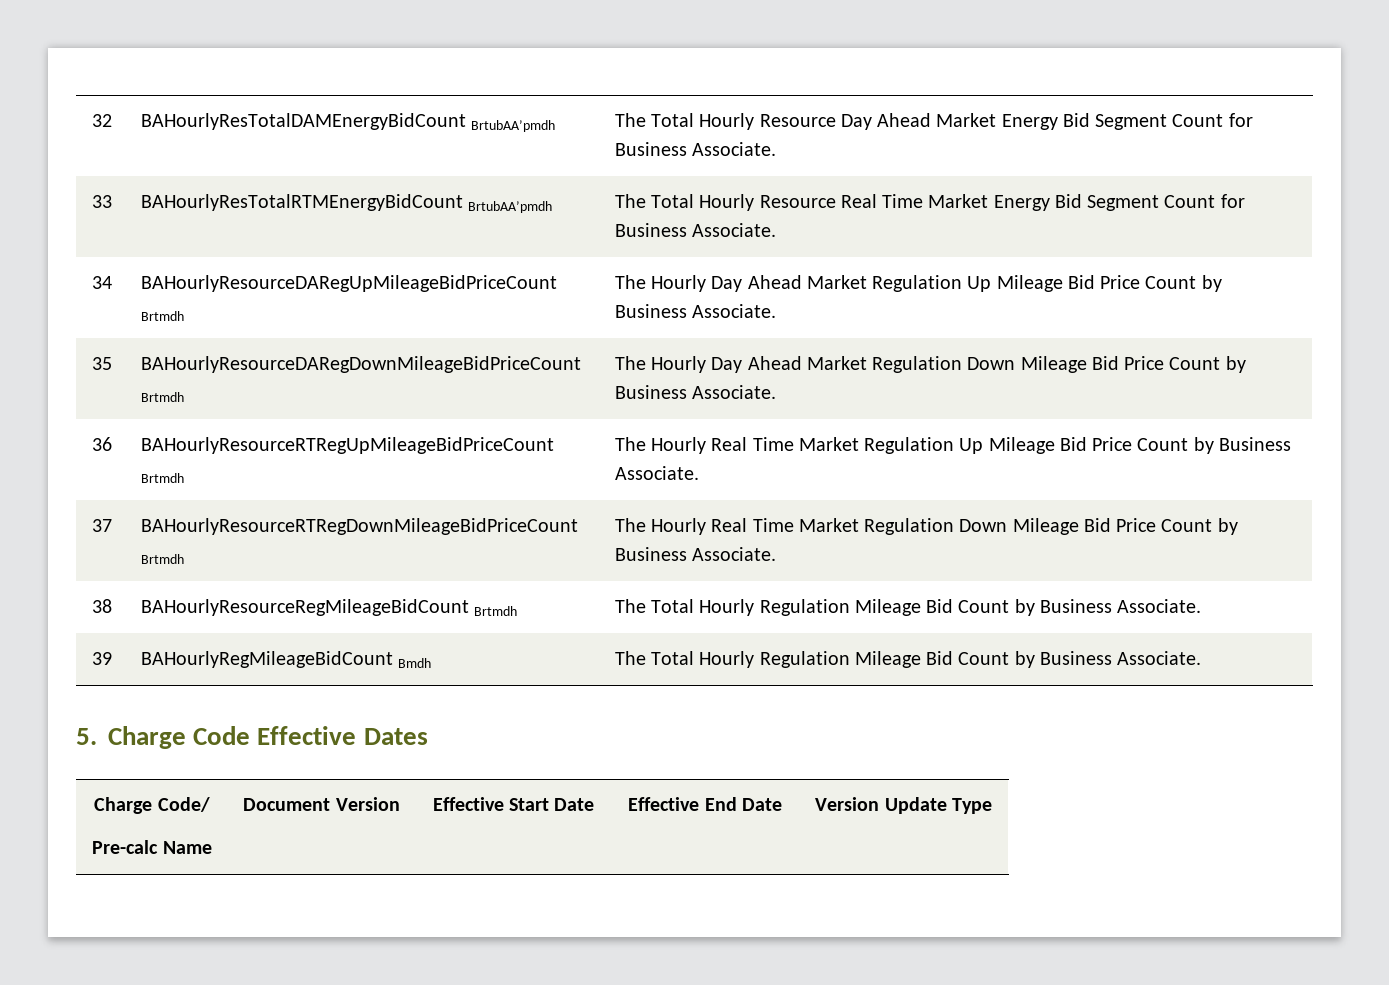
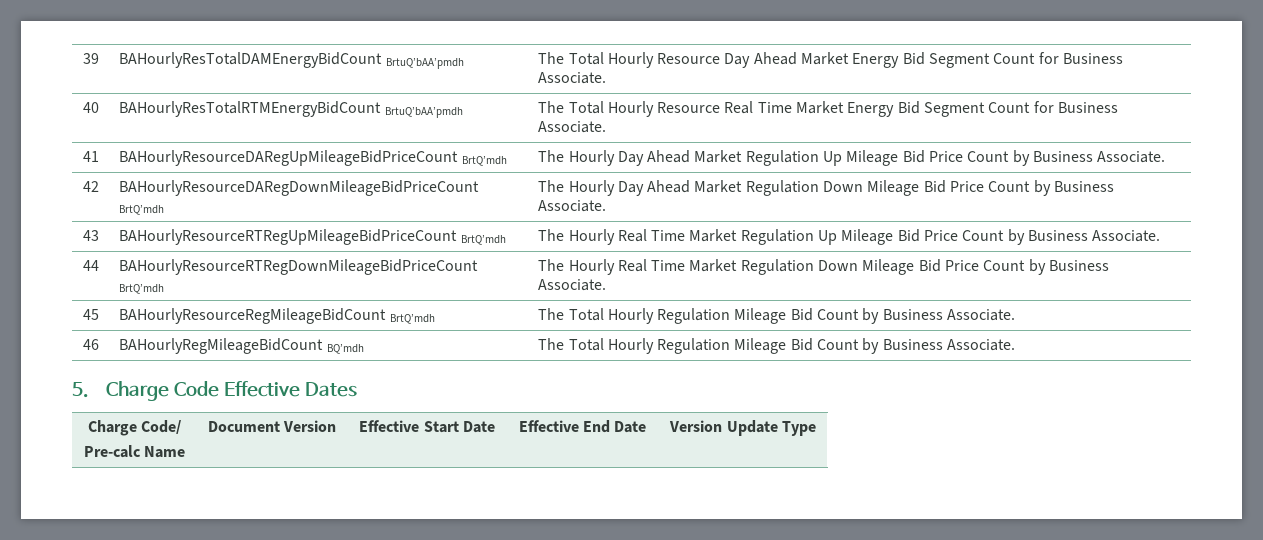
- 32 | BAHourlyResTotalDAMEnergyBidCount BrtubAA’pmdh | The Total Hourly Resource Day Ahead Market Energy Bid Segment Count for Business Associate.
+ 39 | BAHourlyResTotalDAMEnergyBidCount BrtuQ’bAA’pmdh | The Total Hourly Resource Day Ahead Market Energy Bid Segment Count for Business Associate.
- 33 | BAHourlyResTotalRTMEnergyBidCount BrtubAA’pmdh | The Total Hourly Resource Real Time Market Energy Bid Segment Count for Business Associate.
+ 40 | BAHourlyResTotalRTMEnergyBidCount BrtuQ’bAA’pmdh | The Total Hourly Resource Real Time Market Energy Bid Segment Count for Business Associate.
- 34 | BAHourlyResourceDARegUpMileageBidPriceCount Brtmdh | The Hourly Day Ahead Market Regulation Up Mileage Bid Price Count by Business Associate.
+ 41 | BAHourlyResourceDARegUpMileageBidPriceCount BrtQ’mdh | The Hourly Day Ahead Market Regulation Up Mileage Bid Price Count by Business Associate.
- 35 | BAHourlyResourceDARegDownMileageBidPriceCount Brtmdh | The Hourly Day Ahead Market Regulation Down Mileage Bid Price Count by Business Associate.
+ 42 | BAHourlyResourceDARegDownMileageBidPriceCount BrtQ’mdh | The Hourly Day Ahead Market Regulation Down Mileage Bid Price Count by Business Associate.
- 36 | BAHourlyResourceRTRegUpMileageBidPriceCount Brtmdh | The Hourly Real Time Market Regulation Up Mileage Bid Price Count by Business Associate.
+ 43 | BAHourlyResourceRTRegUpMileageBidPriceCount BrtQ’mdh | The Hourly Real Time Market Regulation Up Mileage Bid Price Count by Business Associate.
- 37 | BAHourlyResourceRTRegDownMileageBidPriceCount Brtmdh | The Hourly Real Time Market Regulation Down Mileage Bid Price Count by Business Associate.
+ 44 | BAHourlyResourceRTRegDownMileageBidPriceCount BrtQ’mdh | The Hourly Real Time Market Regulation Down Mileage Bid Price Count by Business Associate.
- 38 | BAHourlyResourceRegMileageBidCount Brtmdh | The Total Hourly Regulation Mileage Bid Count by Business Associate.
+ 45 | BAHourlyResourceRegMileageBidCount BrtQ’mdh | The Total Hourly Regulation Mileage Bid Count by Business Associate.
- 39 | BAHourlyRegMileageBidCount Bmdh | The Total Hourly Regulation Mileage Bid Count by Business Associate.
+ 46 | BAHourlyRegMileageBidCount BQ’mdh | The Total Hourly Regulation Mileage Bid Count by Business Associate.

